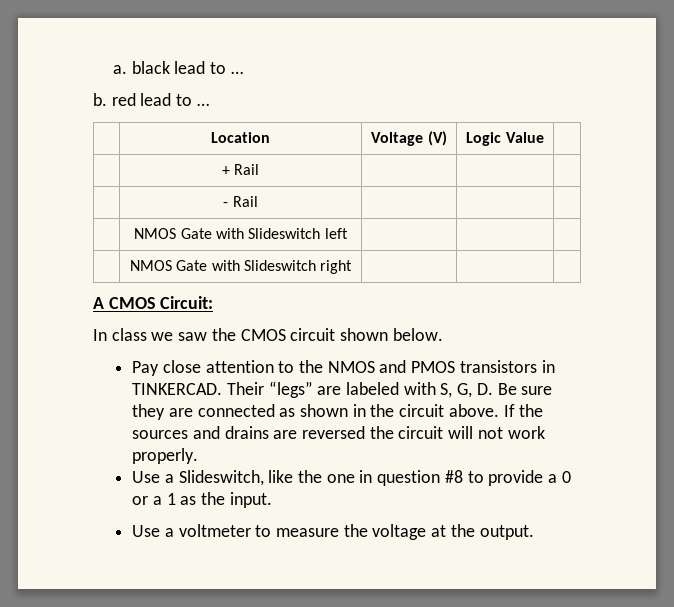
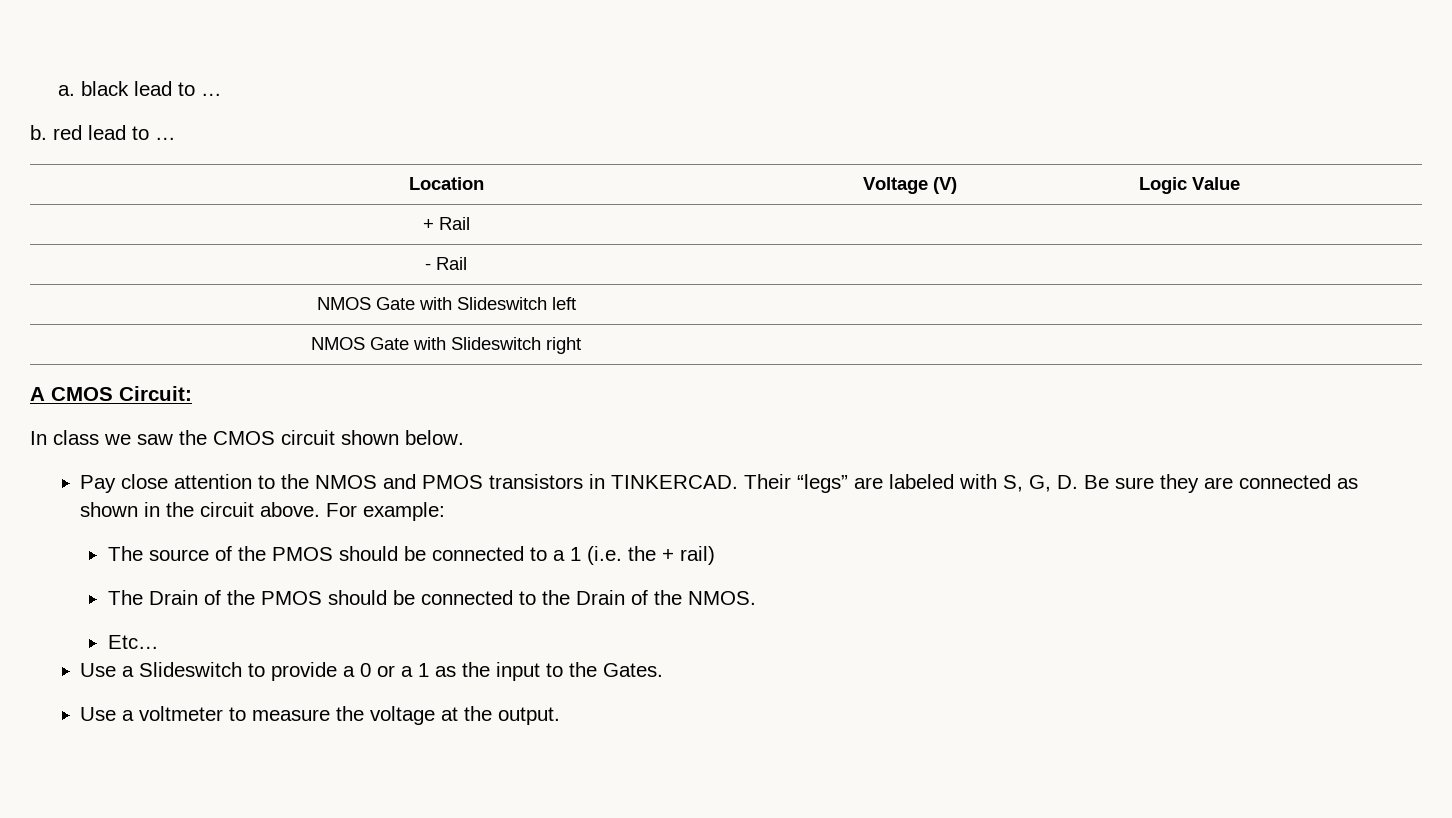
- If the sources and drains are reversed the circuit will not work properly.
- Use a Slideswitch, like the one in question #8 to provide a 0 or a 1 as the input.
+ For example:
+ The source of the PMOS should be connected to a 1 (i.e. the + rail)
+ The Drain of the PMOS should be connected to the Drain of the NMOS.
+ Etc…
+ Use a Slideswitch to provide a 0 or a 1 as the input to the Gates.

